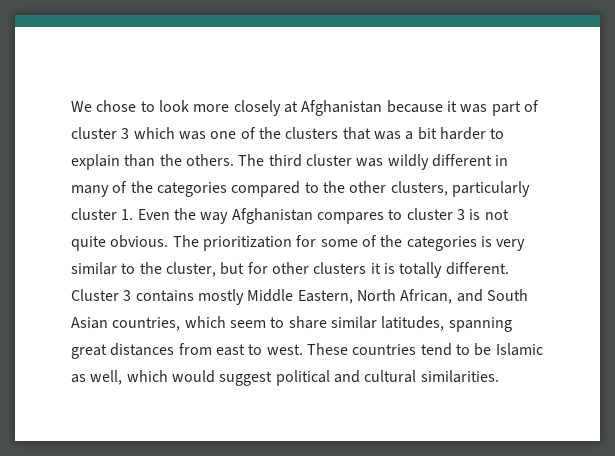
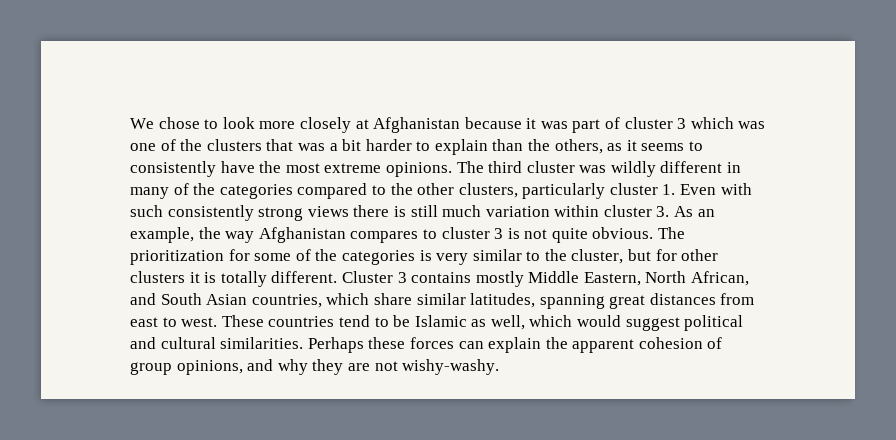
- We chose to look more closely at Afghanistan because it was part of cluster 3 which was one of the clusters that was a bit harder to explain than the others.
+ We chose to look more closely at Afghanistan because it was part of cluster 3 which was one of the clusters that was a bit harder to explain than the others, as it seems to consistently have the most extreme opinions.
- The third cluster was wildly different in many of the categories compared to the other clusters, particularly cluster 1. Even the way Afghanistan compares to cluster 3 is not quite obvious.
+ The third cluster was wildly different in many of the categories compared to the other clusters, particularly cluster 1. Even with such consistently strong views there is still much variation within cluster 3. As an example, the way Afghanistan compares to cluster 3 is not quite obvious.
- Cluster 3 contains mostly Middle Eastern, North African, and South Asian countries, which seem to share similar latitudes, spanning great distances from east to west.
+ Cluster 3 contains mostly Middle Eastern, North African, and South Asian countries, which share similar latitudes, spanning great distances from east to west.
+ Perhaps these forces can explain the apparent cohesion of group opinions, and why they are not wishy-washy.

